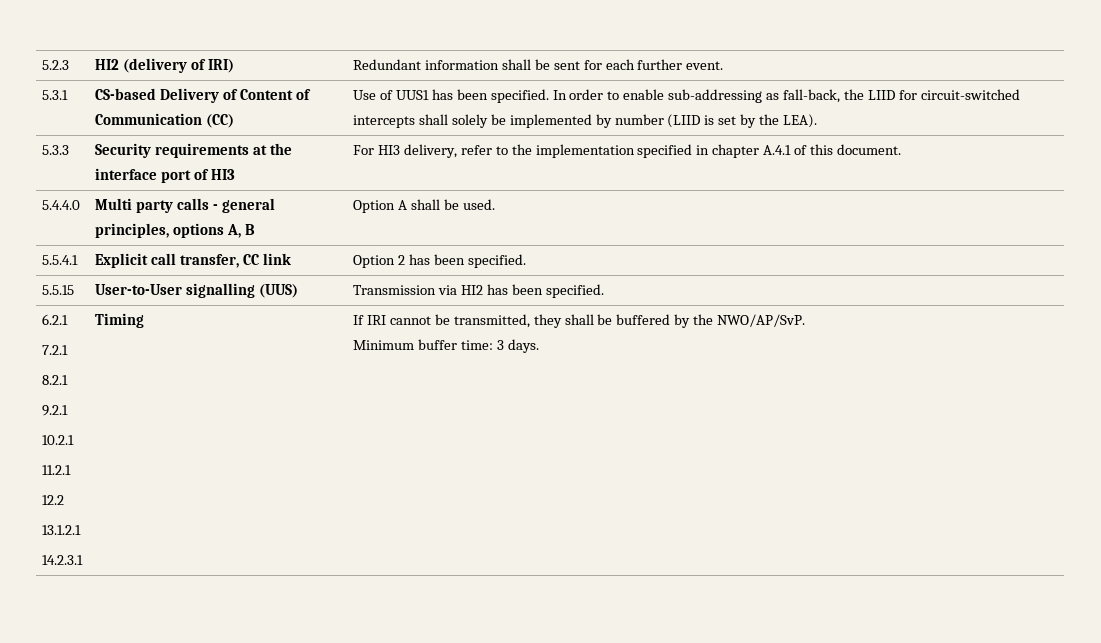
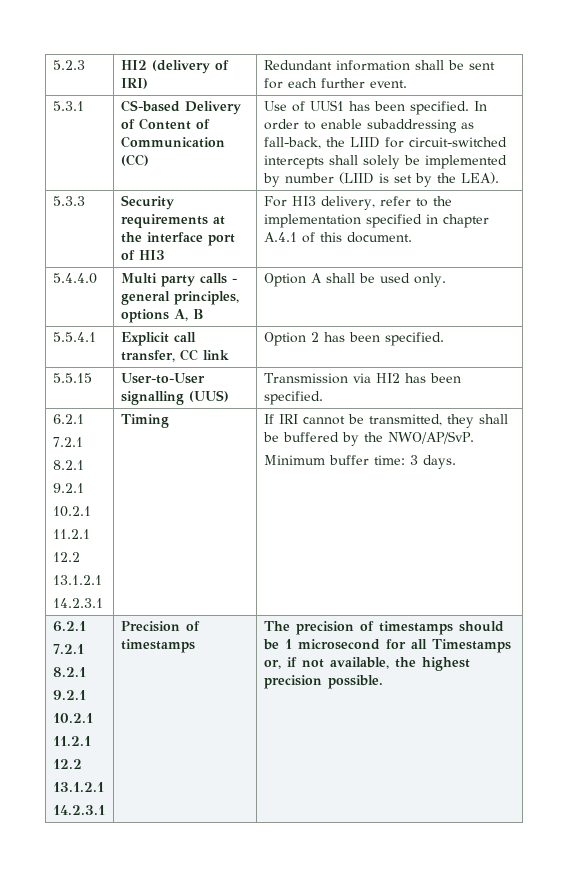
- 5.3.1 | CS-based Delivery of Content of Communication (CC) | Use of UUS1 has been specified. In order to enable sub-addressing as fall-back, the LIID for circuit-switched intercepts shall solely be implemented by number (LIID is set by the LEA).
+ 5.3.1 | CS-based Delivery of Content of Communication (CC) | Use of UUS1 has been specified. In order to enable subaddressing as fall-back, the LIID for circuit-switched intercepts shall solely be implemented by number (LIID is set by the LEA).
- 5.4.4.0 | Multi party calls - general principles, options A, B | Option A shall be used.
+ 5.4.4.0 | Multi party calls - general principles, options A, B | Option A shall be used only.
  5.5.15 | User-to-User signalling (UUS) | Transmission via HI2 has been specified.
  6.2.1
  7.2.1
  8.2.1
  9.2.1
  10.2.1
  11.2.1
  12.2
  13.1.2.1
  14.2.3.1 | Timing | If IRI cannot be transmitted, they shall be buffered by the NWO/AP/SvP.
  Minimum buffer time: 3 days.
+ 6.2.1
+ 7.2.1
+ 8.2.1
+ 9.2.1
+ 10.2.1
+ 11.2.1
+ 12.2
+ 13.1.2.1
+ 14.2.3.1 | Precision of timestamps | The precision of timestamps should be 1 microsecond for all Timestamps or, if not available, the highest precision possible.

